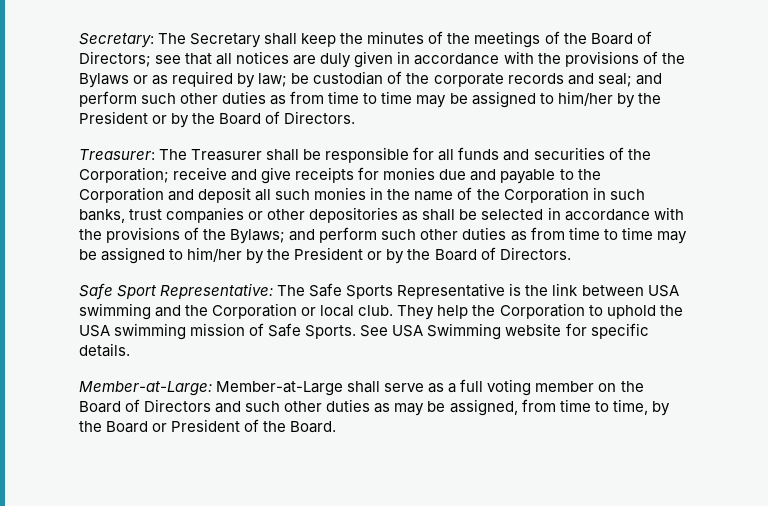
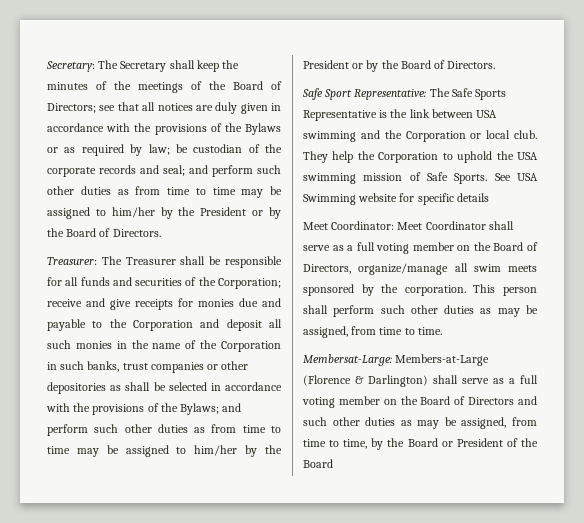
- See USA Swimming website for specific details.
- Member-at-Large: Member-at-Large shall serve as a full voting member on the Board of Directors and such other duties as may be assigned, from time to time, by the Board or President of the Board.
+ See USA Swimming website for specific details
+ Meet Coordinator: Meet Coordinator shall serve as a full voting member on the Board of Directors, organize/manage all swim meets sponsored by the corporation. This person shall perform such other duties as may be assigned, from time to time.
+ Membersat-Large: Members-at-Large (Florence & Darlington) shall serve as a full voting member on the Board of Directors and such other duties as may be assigned, from time to time, by the Board or President of the Board

